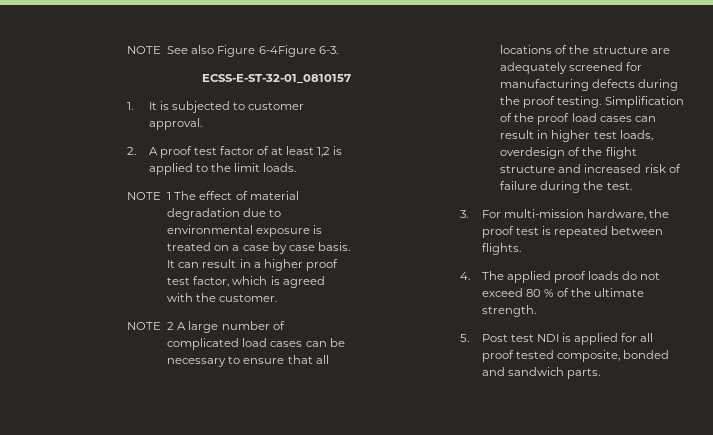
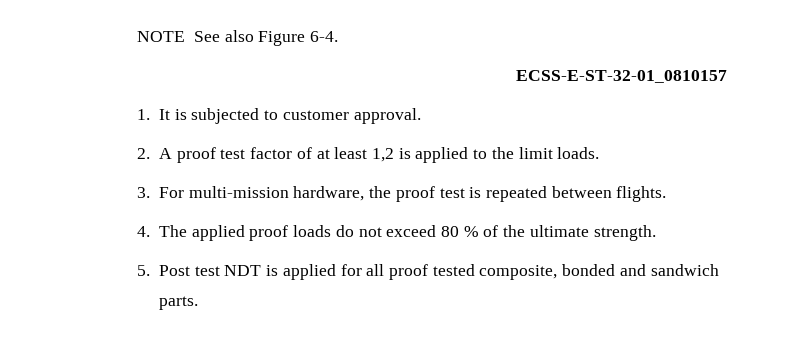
- NOTE See also Figure 6-4Figure 6-3.
+ NOTE See also Figure 6-4.
- NOTE 1 The effect of material degradation due to environmental exposure is treated on a case by case basis. It can result in a higher proof test factor, which is agreed with the customer.
- NOTE 2 A large number of complicated load cases can be necessary to ensure that all locations of the structure are adequately screened for manufacturing defects during the proof testing. Simplification of the proof load cases can result in higher test loads, overdesign of the flight structure and increased risk of failure during the test.
- 5. Post test NDI is applied for all proof tested composite, bonded and sandwich parts.
+ 5. Post test NDT is applied for all proof tested composite, bonded and sandwich parts.

